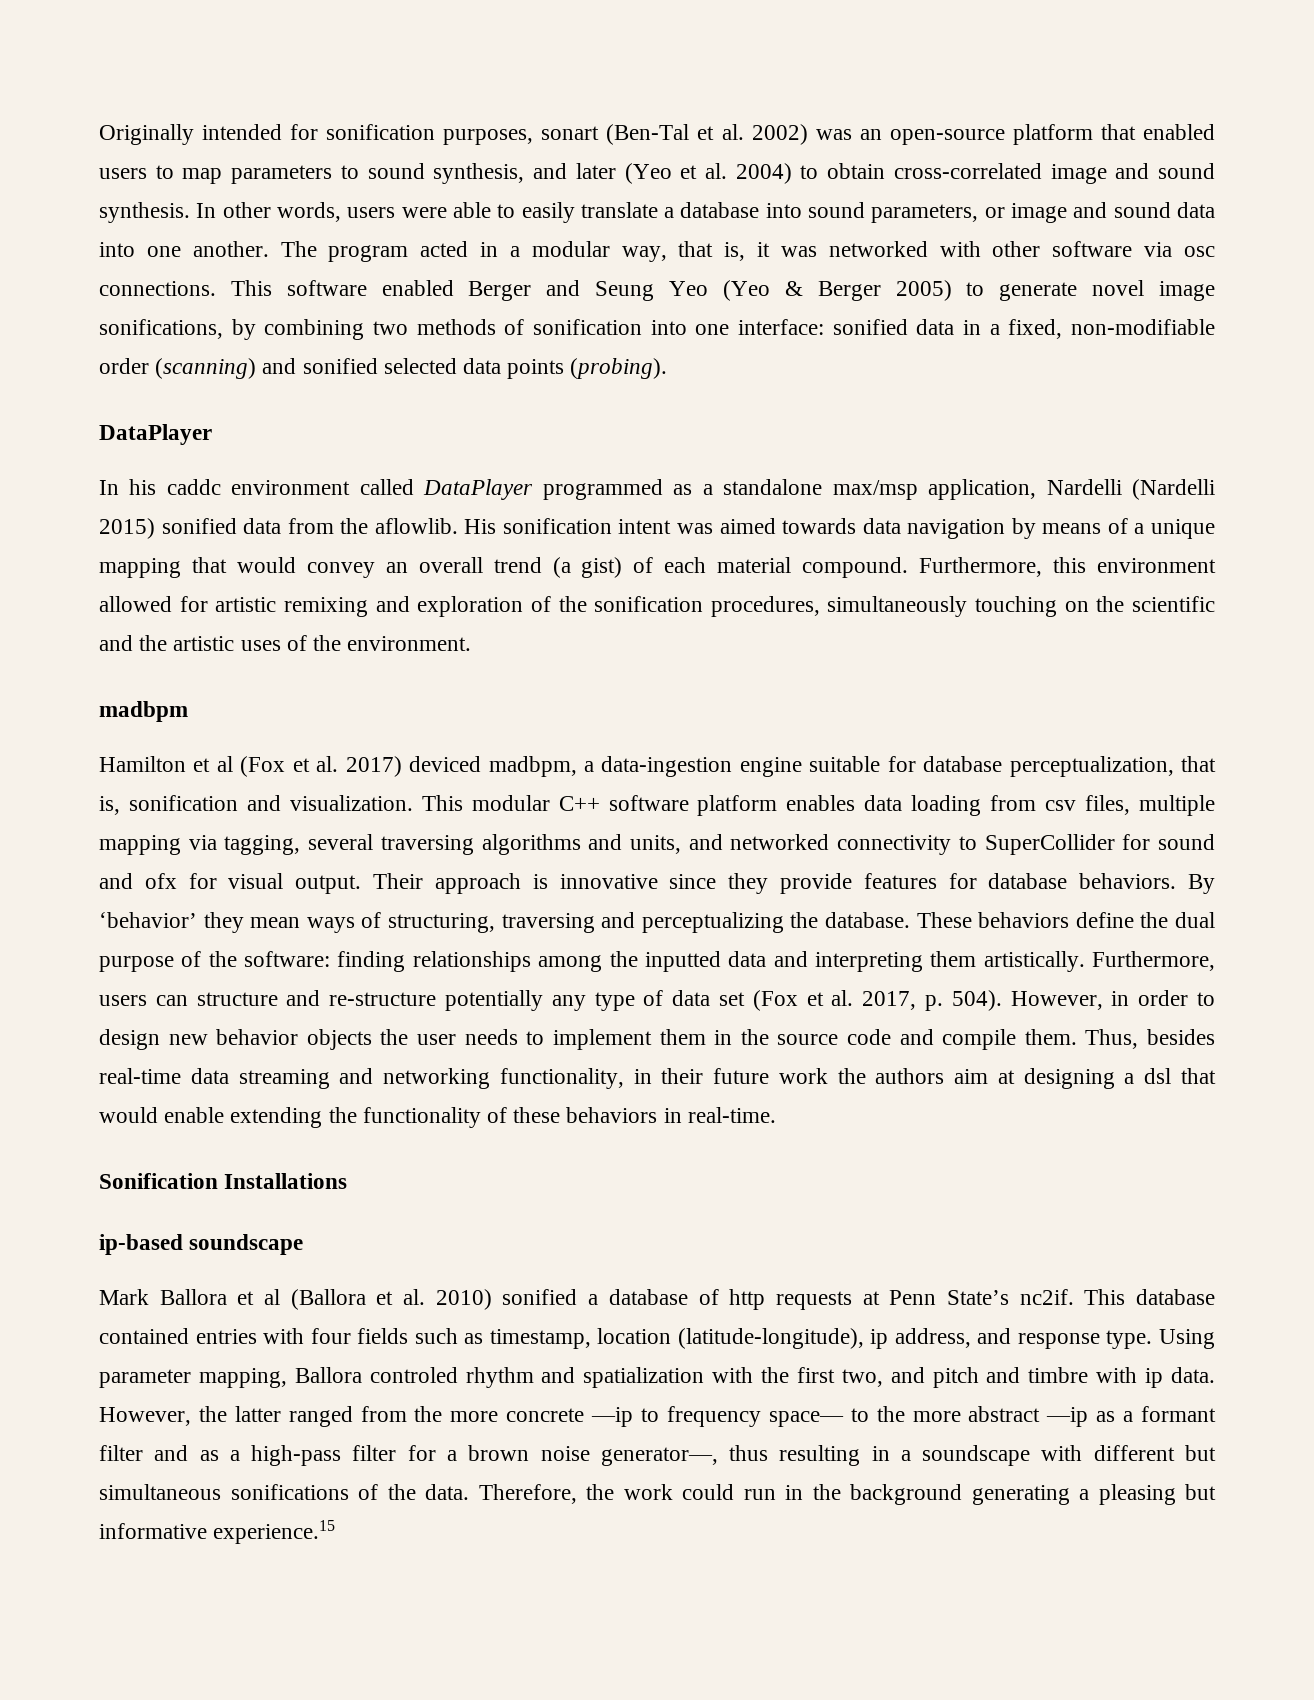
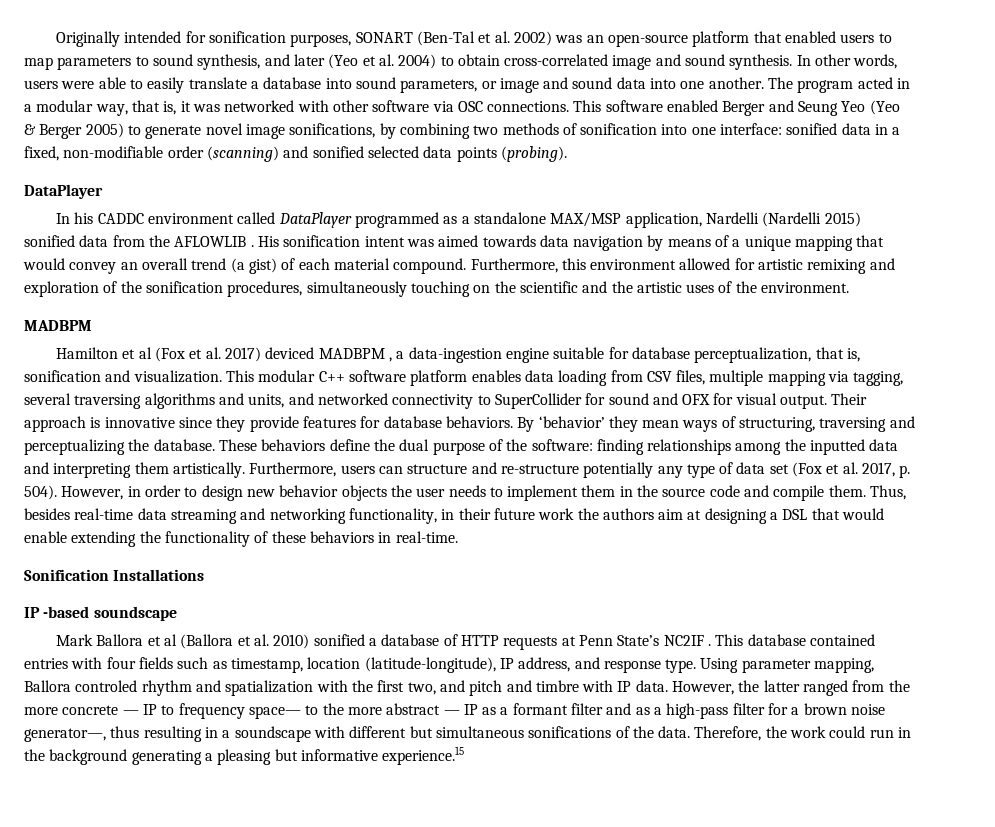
- Originally intended for sonification purposes, sonart (Ben-Tal et al. 2002) was an open-source platform that enabled users to map parameters to sound synthesis, and later (Yeo et al. 2004) to obtain cross-correlated image and sound synthesis.
+ Originally intended for sonification purposes, SONART (Ben-Tal et al. 2002) was an open-source platform that enabled users to map parameters to sound synthesis, and later (Yeo et al. 2004) to obtain cross-correlated image and sound synthesis.
- The program acted in a modular way, that is, it was networked with other software via osc connections.
+ The program acted in a modular way, that is, it was networked with other software via OSC connections.
- In his caddc environment called DataPlayer programmed as a standalone max/msp application, Nardelli (Nardelli 2015) sonified data from the aflowlib.
+ In his CADDC environment called DataPlayer programmed as a standalone MAX/MSP application, Nardelli (Nardelli 2015) sonified data from the AFLOWLIB .
  Furthermore, this environment allowed for artistic remixing and exploration of the sonification procedures, simultaneously touching on the scientific and the artistic uses of the environment.
- madbpm
+ MADBPM
- Hamilton et al (Fox et al. 2017) deviced madbpm, a data-ingestion engine suitable for database perceptualization, that is, sonification and visualization.
+ Hamilton et al (Fox et al. 2017) deviced MADBPM , a data-ingestion engine suitable for database perceptualization, that is, sonification and visualization.
- This modular C++ software platform enables data loading from csv files, multiple mapping via tagging, several traversing algorithms and units, and networked connectivity to SuperCollider for sound and ofx for visual output.
+ This modular C++ software platform enables data loading from CSV files, multiple mapping via tagging, several traversing algorithms and units, and networked connectivity to SuperCollider for sound and OFX for visual output.
- Thus, besides real-time data streaming and networking functionality, in their future work the authors aim at designing a dsl that would enable extending the functionality of these behaviors in real-time.
+ Thus, besides real-time data streaming and networking functionality, in their future work the authors aim at designing a DSL that would enable extending the functionality of these behaviors in real-time.
- ip-based soundscape
+ IP -based soundscape
- Mark Ballora et al (Ballora et al. 2010) sonified a database of http requests at Penn State’s nc2if.
+ Mark Ballora et al (Ballora et al. 2010) sonified a database of HTTP requests at Penn State’s NC2IF .
- This database contained entries with four fields such as timestamp, location (latitude-longitude), ip address, and response type.
+ This database contained entries with four fields such as timestamp, location (latitude-longitude), IP address, and response type.
- Using parameter mapping, Ballora controled rhythm and spatialization with the first two, and pitch and timbre with ip data.
+ Using parameter mapping, Ballora controled rhythm and spatialization with the first two, and pitch and timbre with IP data.
- However, the latter ranged from the more concrete —ip to frequency space— to the more abstract —ip as a formant filter and as a high-pass filter for a brown noise generator—, thus resulting in a soundscape with different but simultaneous sonifications of the data.
+ However, the latter ranged from the more concrete — IP to frequency space— to the more abstract — IP as a formant filter and as a high-pass filter for a brown noise generator—, thus resulting in a soundscape with different but simultaneous sonifications of the data.

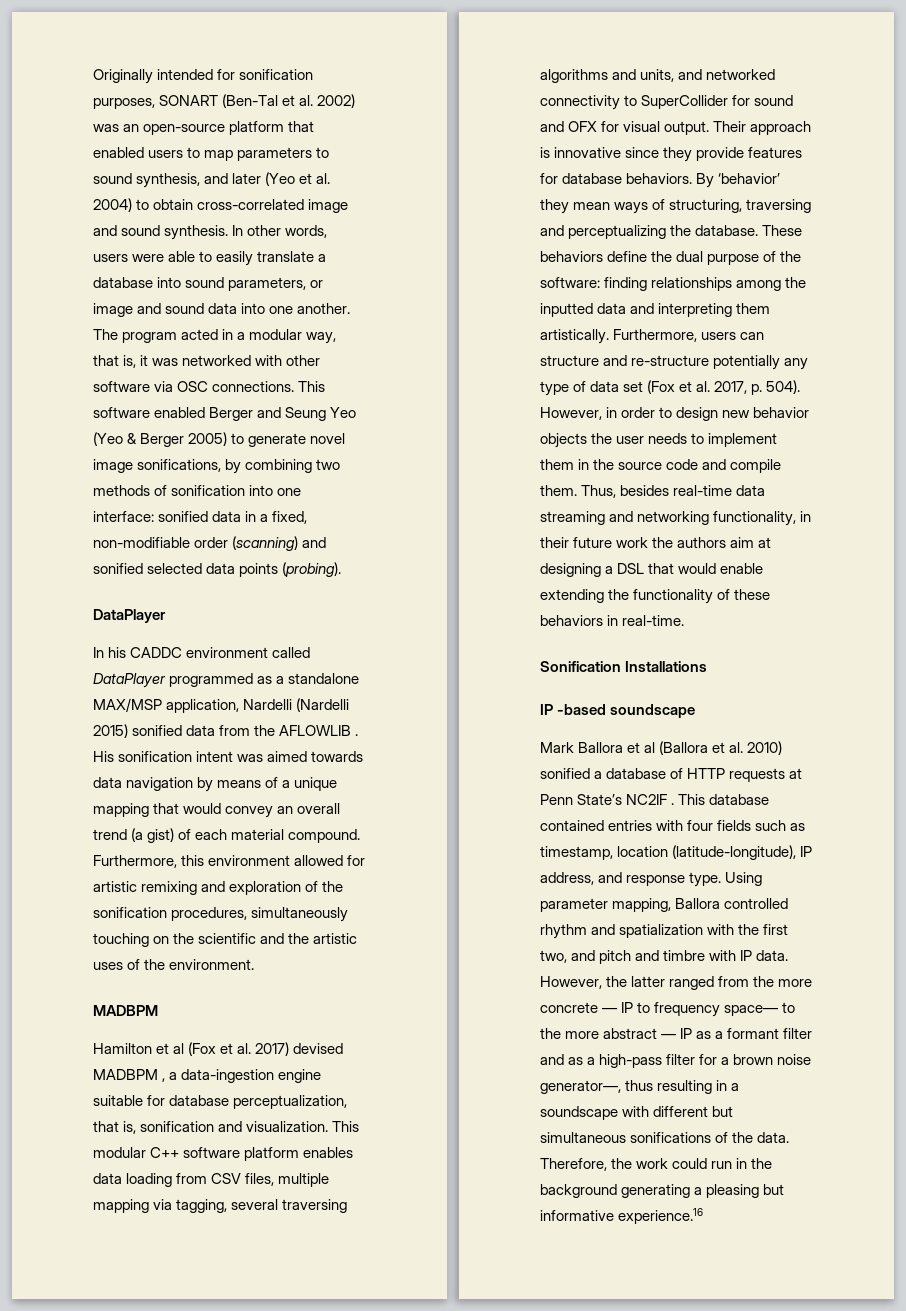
- Hamilton et al (Fox et al. 2017) deviced MADBPM , a data-ingestion engine suitable for database perceptualization, that is, sonification and visualization.
+ Hamilton et al (Fox et al. 2017) devised MADBPM , a data-ingestion engine suitable for database perceptualization, that is, sonification and visualization.
- Using parameter mapping, Ballora controled rhythm and spatialization with the first two, and pitch and timbre with IP data.
+ Using parameter mapping, Ballora controlled rhythm and spatialization with the first two, and pitch and timbre with IP data.
- Therefore, the work could run in the background generating a pleasing but informative experience.15
+ Therefore, the work could run in the background generating a pleasing but informative experience.16

